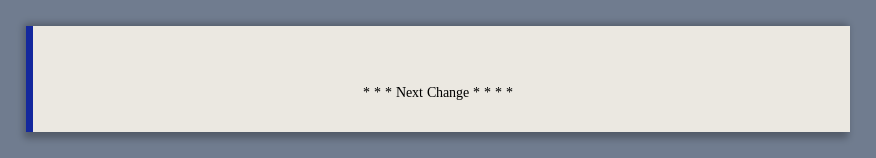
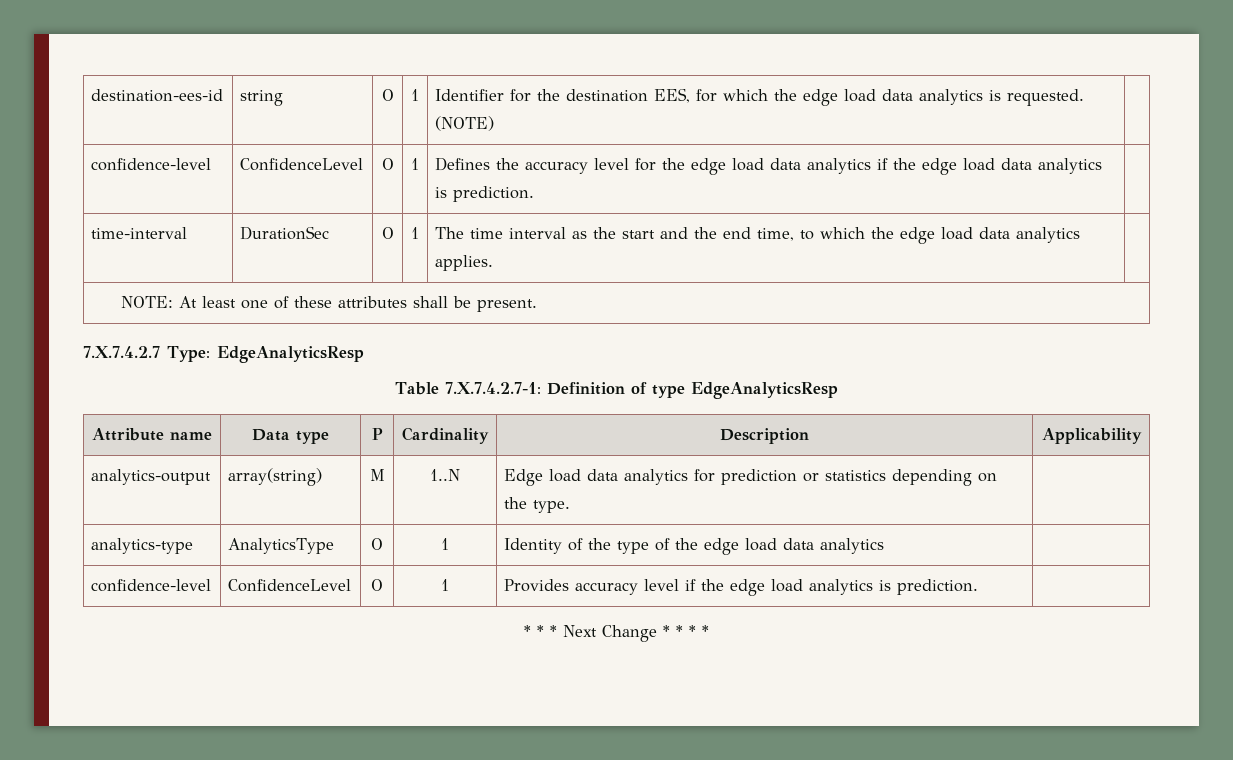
+ destination-ees-id | string | O | 1 | Identifier for the destination EES, for which the edge load data analytics is requested. (NOTE) |
+ confidence-level | ConfidenceLevel | O | 1 | Defines the accuracy level for the edge load data analytics if the edge load data analytics is prediction. |
+ time-interval | DurationSec | O | 1 | The time interval as the start and the end time, to which the edge load data analytics applies. |
+ NOTE: At least one of these attributes shall be present.
+ 7.X.7.4.2.7 Type: EdgeAnalyticsResp
+ Table 7.X.7.4.2.7-1: Definition of type EdgeAnalyticsResp
+ Attribute name | Data type | P | Cardinality | Description | Applicability
+ analytics-output | array(string) | M | 1..N | Edge load data analytics for prediction or statistics depending on the type. |
+ analytics-type | AnalyticsType | O | 1 | Identity of the type of the edge load data analytics |
+ confidence-level | ConfidenceLevel | O | 1 | Provides accuracy level if the edge load analytics is prediction. |

